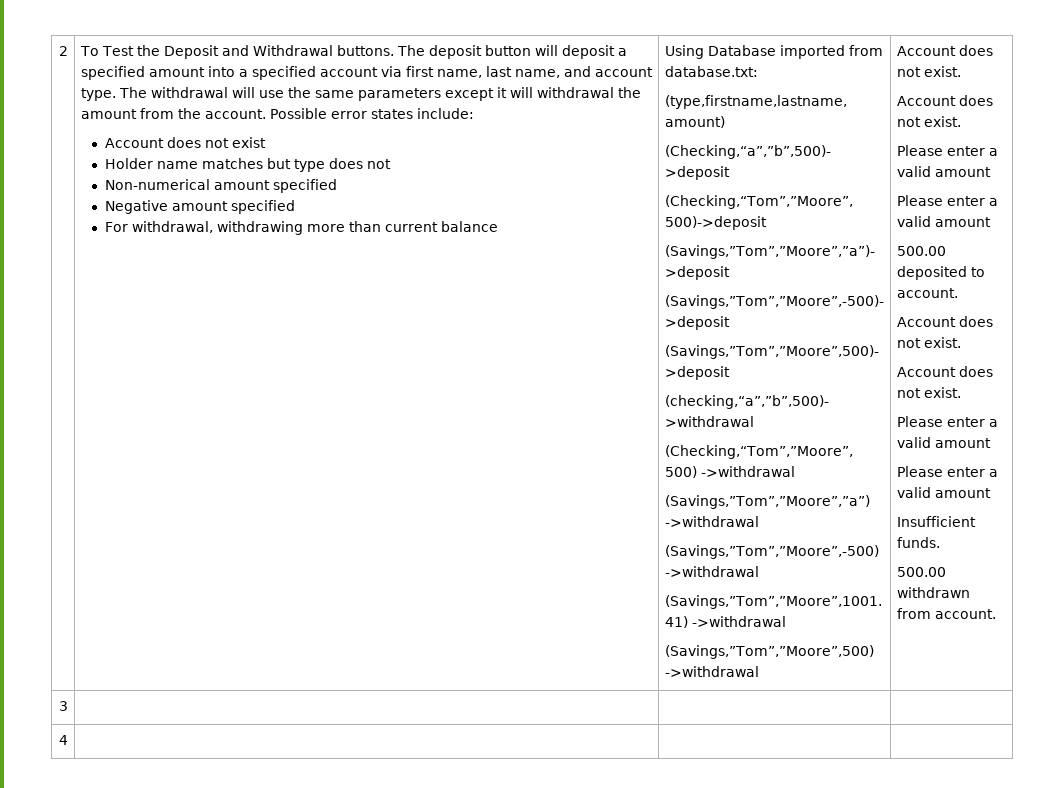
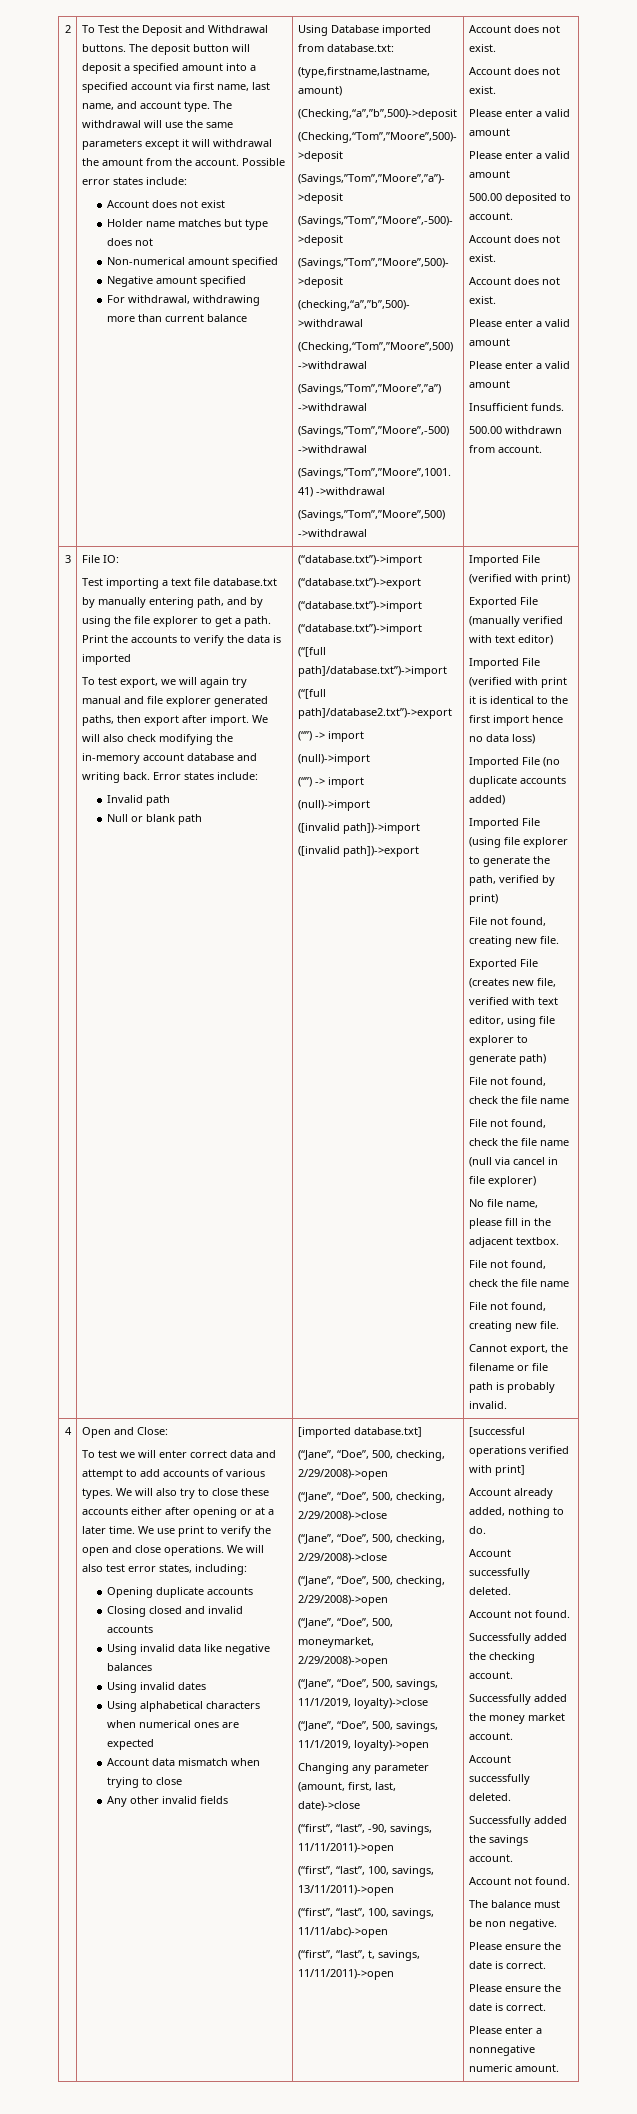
- 4 | | |
+ File IO:
+ Test importing a text file database.txt by manually entering path, and by using the file explorer to get a path. Print the accounts to verify the data is imported
+ To test export, we will again try manual and file explorer generated paths, then export after import. We will also check modifying the in-memory account database and writing back. Error states include:
+ Invalid path
+ Null or blank path | (“database.txt”)->import
+ (“database.txt”)->export
+ (“database.txt”)->import
+ (“database.txt”)->import
+ (“[full path]/database.txt”)->import
+ (“[full path]/database2.txt”)->export
+ (“”) -> import
+ (null)->import
+ (“”) -> import
+ (null)->import
+ ([invalid path])->import
+ ([invalid path])->export | Imported File (verified with print)
+ Exported File (manually verified with text editor)
+ Imported File (verified with print it is identical to the first import hence no data loss)
+ Imported File (no duplicate accounts added)
+ Imported File (using file explorer to generate the path, verified by print)
+ File not found, creating new file.
+ Exported File (creates new file, verified with text editor, using file explorer to generate path)
+ File not found, check the file name
+ File not found, check the file name (null via cancel in file explorer)
+ No file name, please fill in the adjacent textbox.
+ File not found, check the file name
+ File not found, creating new file.
+ Cannot export, the filename or file path is probably invalid.
+ 4 | Open and Close:
+ To test we will enter correct data and attempt to add accounts of various types. We will also try to close these accounts either after opening or at a later time. We use print to verify the open and close operations. We will also test error states, including:
+ Opening duplicate accounts
+ Closing closed and invalid accounts
+ Using invalid data like negative balances
+ Using invalid dates
+ Using alphabetical characters when numerical ones are expected
+ Account data mismatch when trying to close
+ Any other invalid fields | [imported database.txt]
+ (“Jane”, “Doe”, 500, checking, 2/29/2008)->open
+ (“Jane”, “Doe”, 500, checking, 2/29/2008)->close
+ (“Jane”, “Doe”, 500, checking, 2/29/2008)->close
+ (“Jane”, “Doe”, 500, checking, 2/29/2008)->open
+ (“Jane”, “Doe”, 500, moneymarket, 2/29/2008)->open
+ (“Jane”, “Doe”, 500, savings, 11/1/2019, loyalty)->close
+ (“Jane”, “Doe”, 500, savings, 11/1/2019, loyalty)->open
+ Changing any parameter (amount, first, last, date)->close
+ (“first”, “last”, -90, savings, 11/11/2011)->open
+ (“first”, “last”, 100, savings, 13/11/2011)->open
+ (“first”, “last”, 100, savings, 11/11/abc)->open
+ (“first”, “last”, t, savings, 11/11/2011)->open | [successful operations verified with print]
+ Account already added, nothing to do.
+ Account successfully deleted.
+ Account not found.
+ Successfully added the checking account.
+ Successfully added the money market account.
+ Account successfully deleted.
+ Successfully added the savings account.
+ Account not found.
+ The balance must be non negative.
+ Please ensure the date is correct.
+ Please ensure the date is correct.
+ Please enter a nonnegative numeric amount.

